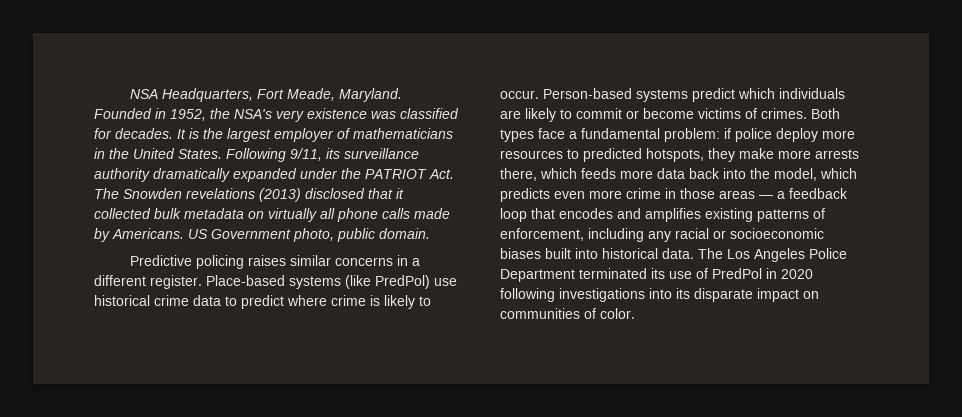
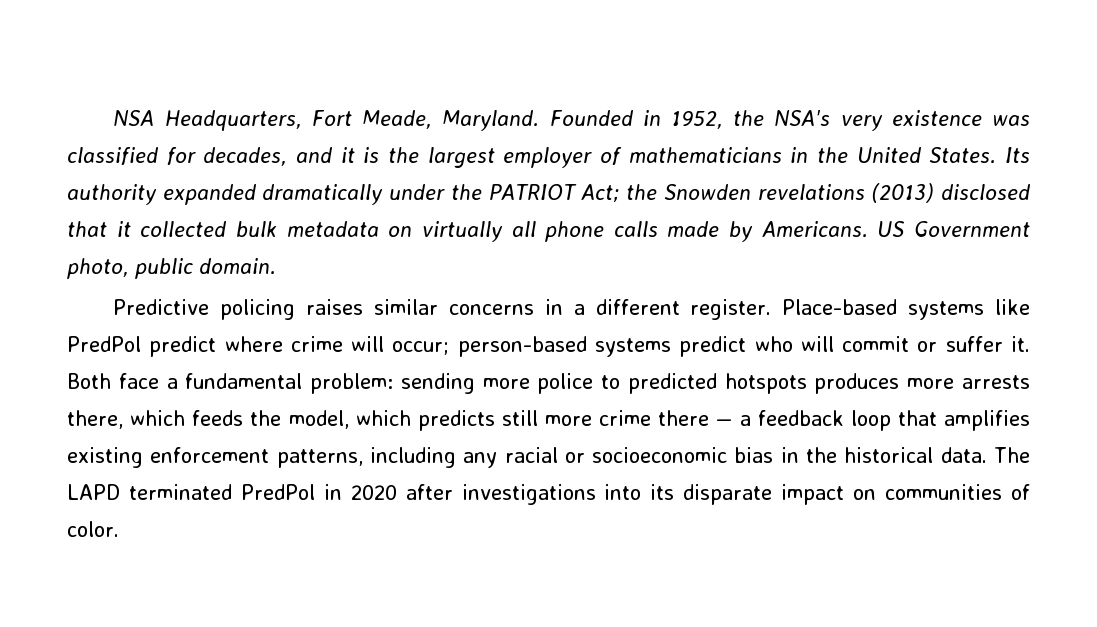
- Founded in 1952, the NSA's very existence was classified for decades. It is the largest employer of mathematicians in the United States.
+ Founded in 1952, the NSA's very existence was classified for decades, and it is the largest employer of mathematicians in the United States.
- Following 9/11, its surveillance authority dramatically expanded under the PATRIOT Act. The Snowden revelations (2013) disclosed that it collected bulk metadata on virtually all phone calls made by Americans.
+ Its authority expanded dramatically under the PATRIOT Act; the Snowden revelations (2013) disclosed that it collected bulk metadata on virtually all phone calls made by Americans.
- Place-based systems (like PredPol) use historical crime data to predict where crime is likely to occur. Person-based systems predict which individuals are likely to commit or become victims of crimes. Both types face a fundamental problem: if police deploy more resources to predicted hotspots, they make more arrests there, which feeds more data back into the model, which predicts even more crime in those areas — a feedback loop that encodes and amplifies existing patterns of enforcement, including any racial or socioeconomic biases built into historical data. The Los Angeles Police Department terminated its use of PredPol in 2020 following investigations into its disparate impact on communities of color.
+ Place-based systems like PredPol predict where crime will occur; person-based systems predict who will commit or suffer it. Both face a fundamental problem: sending more police to predicted hotspots produces more arrests there, which feeds the model, which predicts still more crime there — a feedback loop that amplifies existing enforcement patterns, including any racial or socioeconomic bias in the historical data. The LAPD terminated PredPol in 2020 after investigations into its disparate impact on communities of color.

